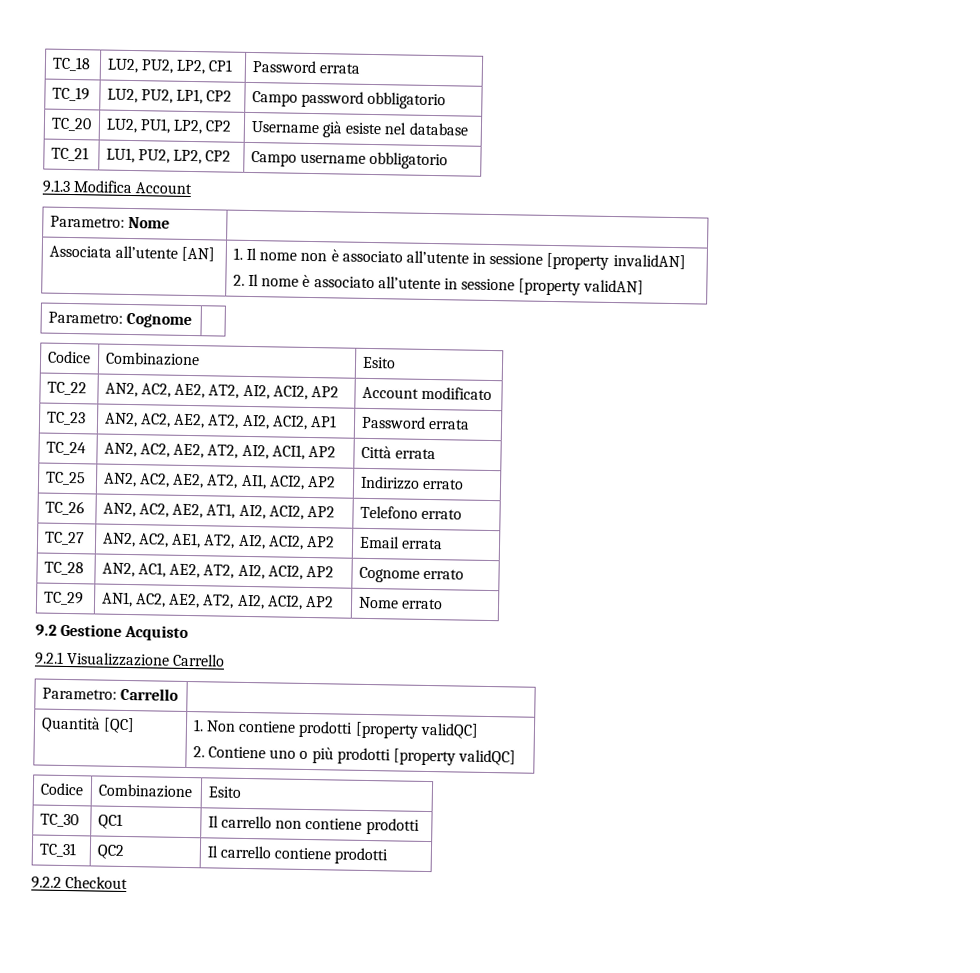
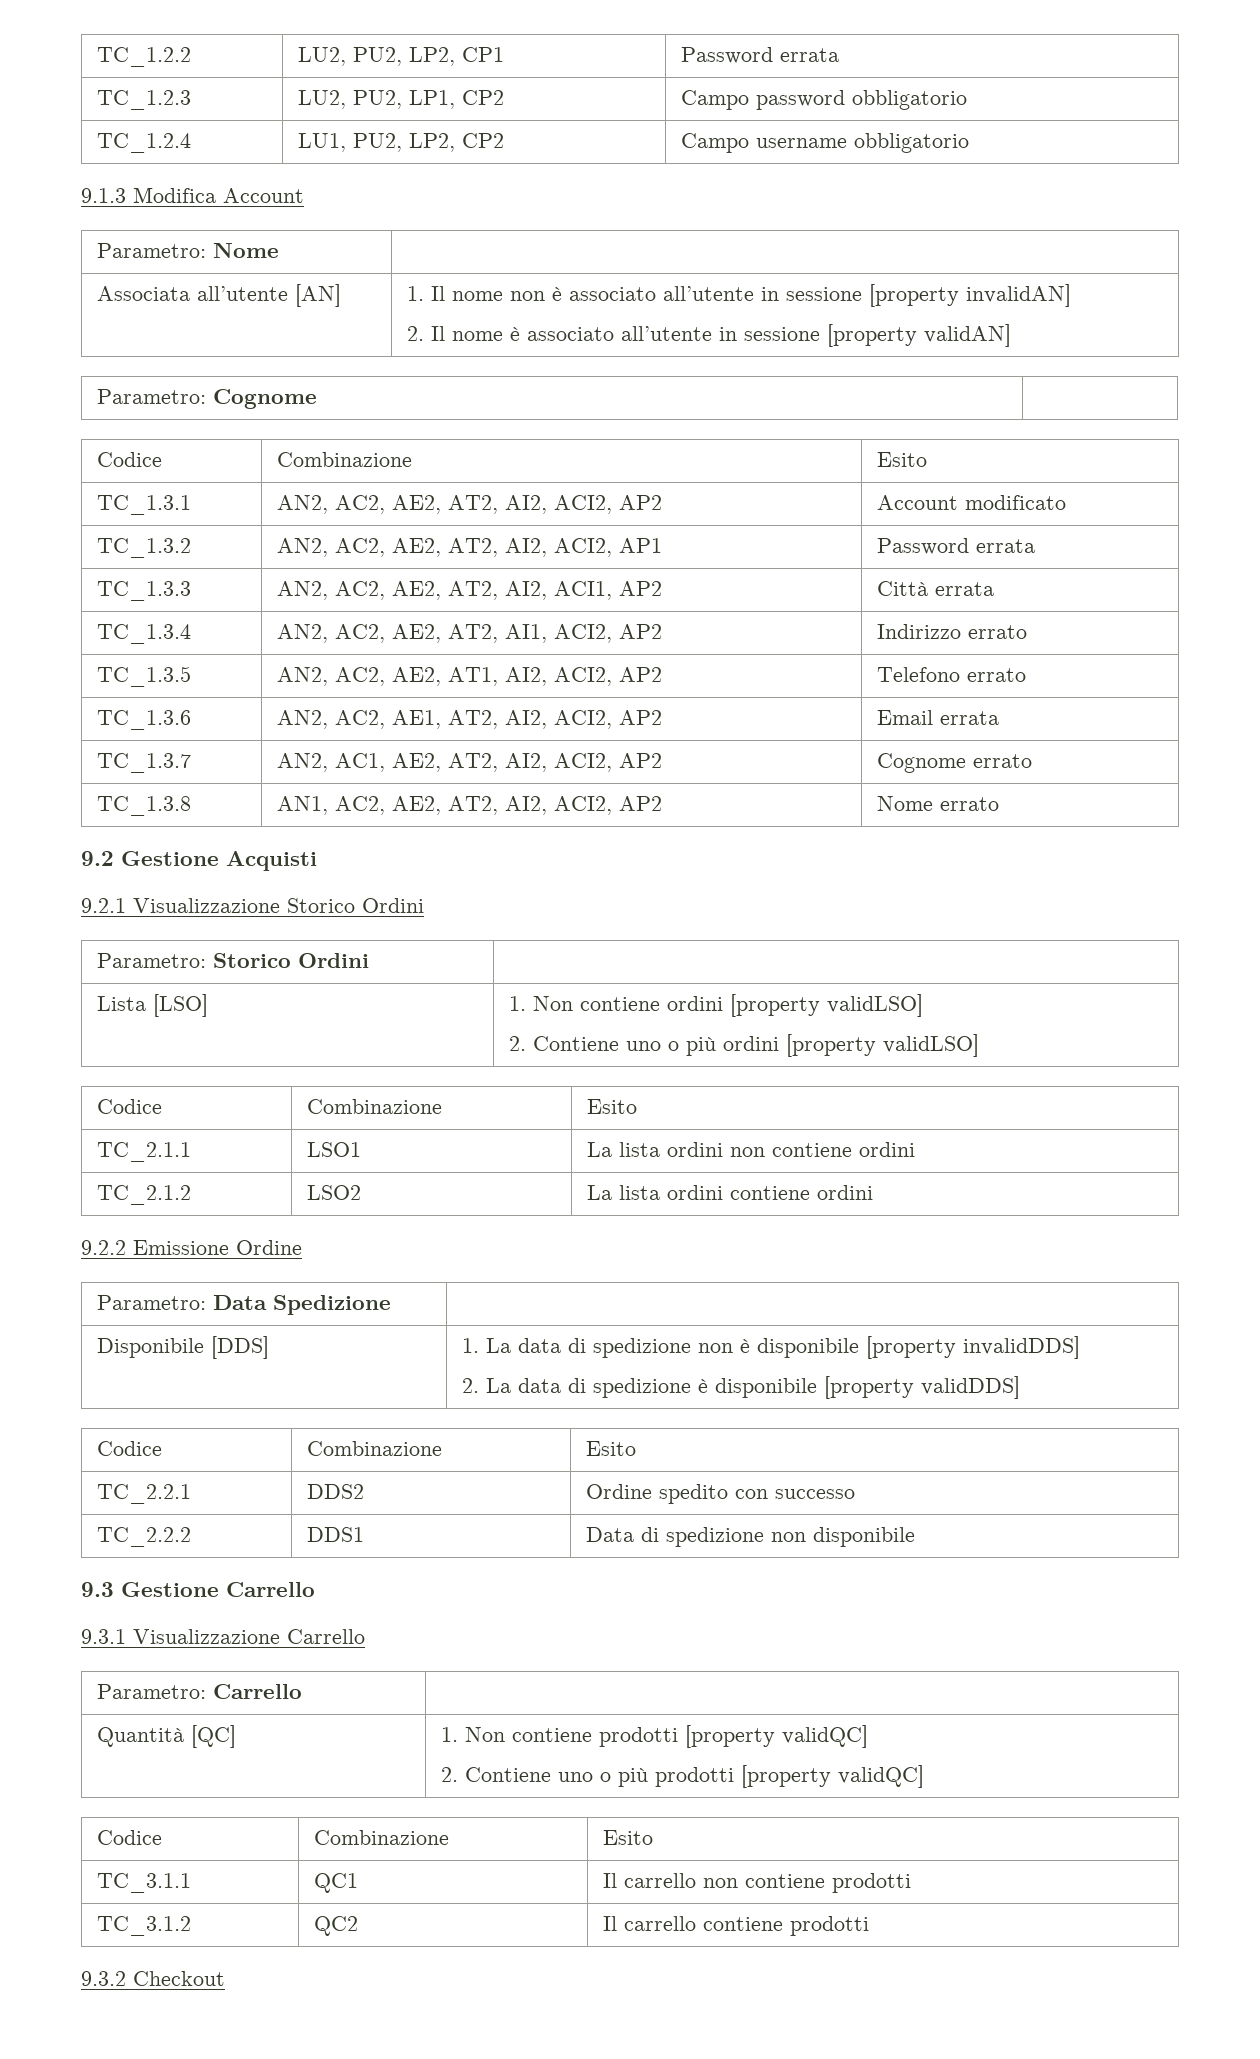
- TC_18 | LU2, PU2, LP2, CP1 | Password errata
+ TC_1.2.2 | LU2, PU2, LP2, CP1 | Password errata
- TC_19 | LU2, PU2, LP1, CP2 | Campo password obbligatorio
+ TC_1.2.3 | LU2, PU2, LP1, CP2 | Campo password obbligatorio
- TC_20 | LU2, PU1, LP2, CP2 | Username già esiste nel database
- TC_21 | LU1, PU2, LP2, CP2 | Campo username obbligatorio
+ TC_1.2.4 | LU1, PU2, LP2, CP2 | Campo username obbligatorio
- TC_22 | AN2, AC2, AE2, AT2, AI2, ACI2, AP2 | Account modificato
+ TC_1.3.1 | AN2, AC2, AE2, AT2, AI2, ACI2, AP2 | Account modificato
- TC_23 | AN2, AC2, AE2, AT2, AI2, ACI2, AP1 | Password errata
+ TC_1.3.2 | AN2, AC2, AE2, AT2, AI2, ACI2, AP1 | Password errata
- TC_24 | AN2, AC2, AE2, AT2, AI2, ACI1, AP2 | Città errata
+ TC_1.3.3 | AN2, AC2, AE2, AT2, AI2, ACI1, AP2 | Città errata
- TC_25 | AN2, AC2, AE2, AT2, AI1, ACI2, AP2 | Indirizzo errato
+ TC_1.3.4 | AN2, AC2, AE2, AT2, AI1, ACI2, AP2 | Indirizzo errato
- TC_26 | AN2, AC2, AE2, AT1, AI2, ACI2, AP2 | Telefono errato
+ TC_1.3.5 | AN2, AC2, AE2, AT1, AI2, ACI2, AP2 | Telefono errato
- TC_27 | AN2, AC2, AE1, AT2, AI2, ACI2, AP2 | Email errata
+ TC_1.3.6 | AN2, AC2, AE1, AT2, AI2, ACI2, AP2 | Email errata
- TC_28 | AN2, AC1, AE2, AT2, AI2, ACI2, AP2 | Cognome errato
+ TC_1.3.7 | AN2, AC1, AE2, AT2, AI2, ACI2, AP2 | Cognome errato
- TC_29 | AN1, AC2, AE2, AT2, AI2, ACI2, AP2 | Nome errato
+ TC_1.3.8 | AN1, AC2, AE2, AT2, AI2, ACI2, AP2 | Nome errato
- 9.2 Gestione Acquisto
+ 9.2 Gestione Acquisti
- 9.2.1 Visualizzazione Carrello
+ 9.2.1 Visualizzazione Storico Ordini
+ Parametro: Storico Ordini |
+ Lista [LSO] | 1. Non contiene ordini [property validLSO]
+ 2. Contiene uno o più ordini [property validLSO]
+ Codice | Combinazione | Esito
+ TC_2.1.1 | LSO1 | La lista ordini non contiene ordini
+ TC_2.1.2 | LSO2 | La lista ordini contiene ordini
+ 9.2.2 Emissione Ordine
+ Parametro: Data Spedizione |
+ Disponibile [DDS] | 1. La data di spedizione non è disponibile [property invalidDDS]
+ 2. La data di spedizione è disponibile [property validDDS]
+ Codice | Combinazione | Esito
+ TC_2.2.1 | DDS2 | Ordine spedito con successo
+ TC_2.2.2 | DDS1 | Data di spedizione non disponibile
+ 9.3 Gestione Carrello
+ 9.3.1 Visualizzazione Carrello
- TC_30 | QC1 | Il carrello non contiene prodotti
+ TC_3.1.1 | QC1 | Il carrello non contiene prodotti
- TC_31 | QC2 | Il carrello contiene prodotti
+ TC_3.1.2 | QC2 | Il carrello contiene prodotti
- 9.2.2 Checkout
+ 9.3.2 Checkout

